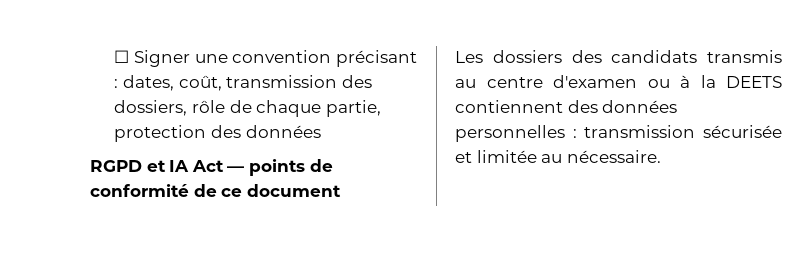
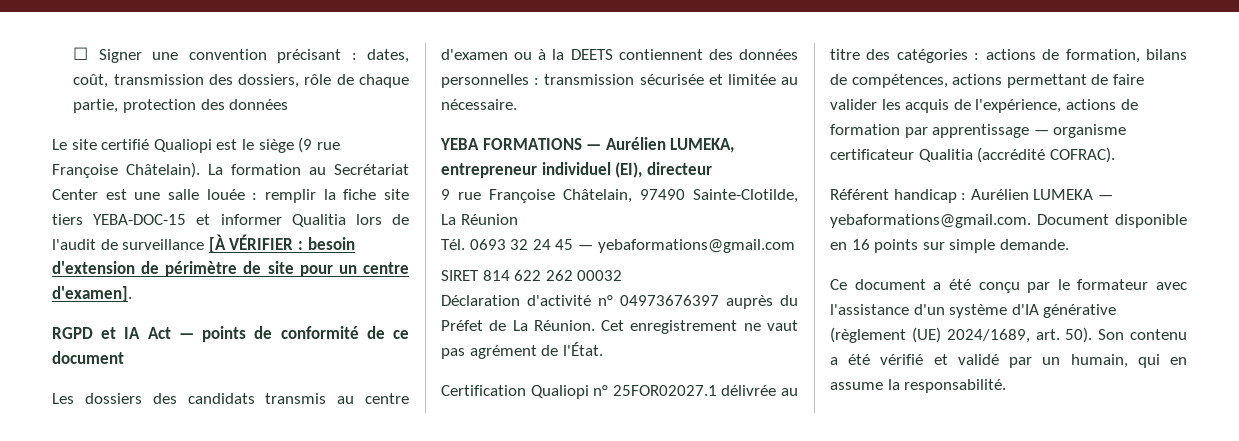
+ Le site certifié Qualiopi est le siège (9 rue Françoise Châtelain). La formation au Secrétariat Center est une salle louée : remplir la fiche site tiers YEBA-DOC-15 et informer Qualitia lors de l'audit de surveillance [À VÉRIFIER : besoin d'extension de périmètre de site pour un centre d'examen].
+ YEBA FORMATIONS — Aurélien LUMEKA, entrepreneur individuel (EI), directeur
+ 9 rue Françoise Châtelain, 97490 Sainte-Clotilde, La Réunion
+ Tél. 0693 32 24 45 — yebaformations@gmail.com
+ SIRET 814 622 262 00032
+ Déclaration d'activité n° 04973676397 auprès du Préfet de La Réunion. Cet enregistrement ne vaut pas agrément de l'État.
+ Certification Qualiopi n° 25FOR02027.1 délivrée au titre des catégories : actions de formation, bilans de compétences, actions permettant de faire valider les acquis de l'expérience, actions de formation par apprentissage — organisme certificateur Qualitia (accrédité COFRAC).
+ Référent handicap : Aurélien LUMEKA — yebaformations@gmail.com. Document disponible en 16 points sur simple demande.
+ Ce document a été conçu par le formateur avec l'assistance d'un système d'IA générative (règlement (UE) 2024/1689, art. 50). Son contenu a été vérifié et validé par un humain, qui en assume la responsabilité.

